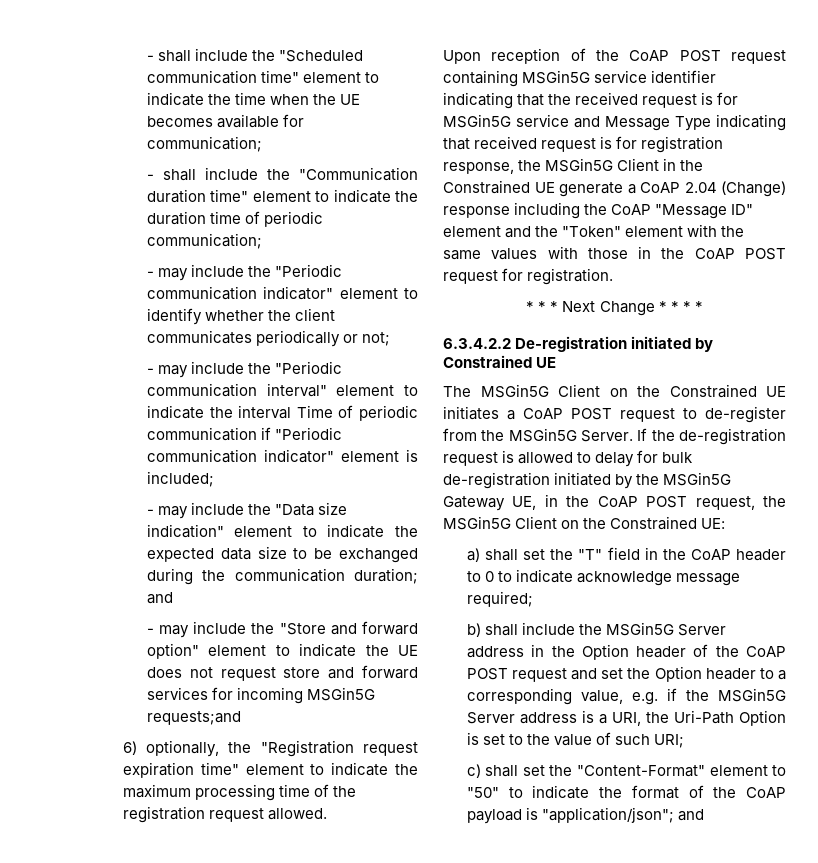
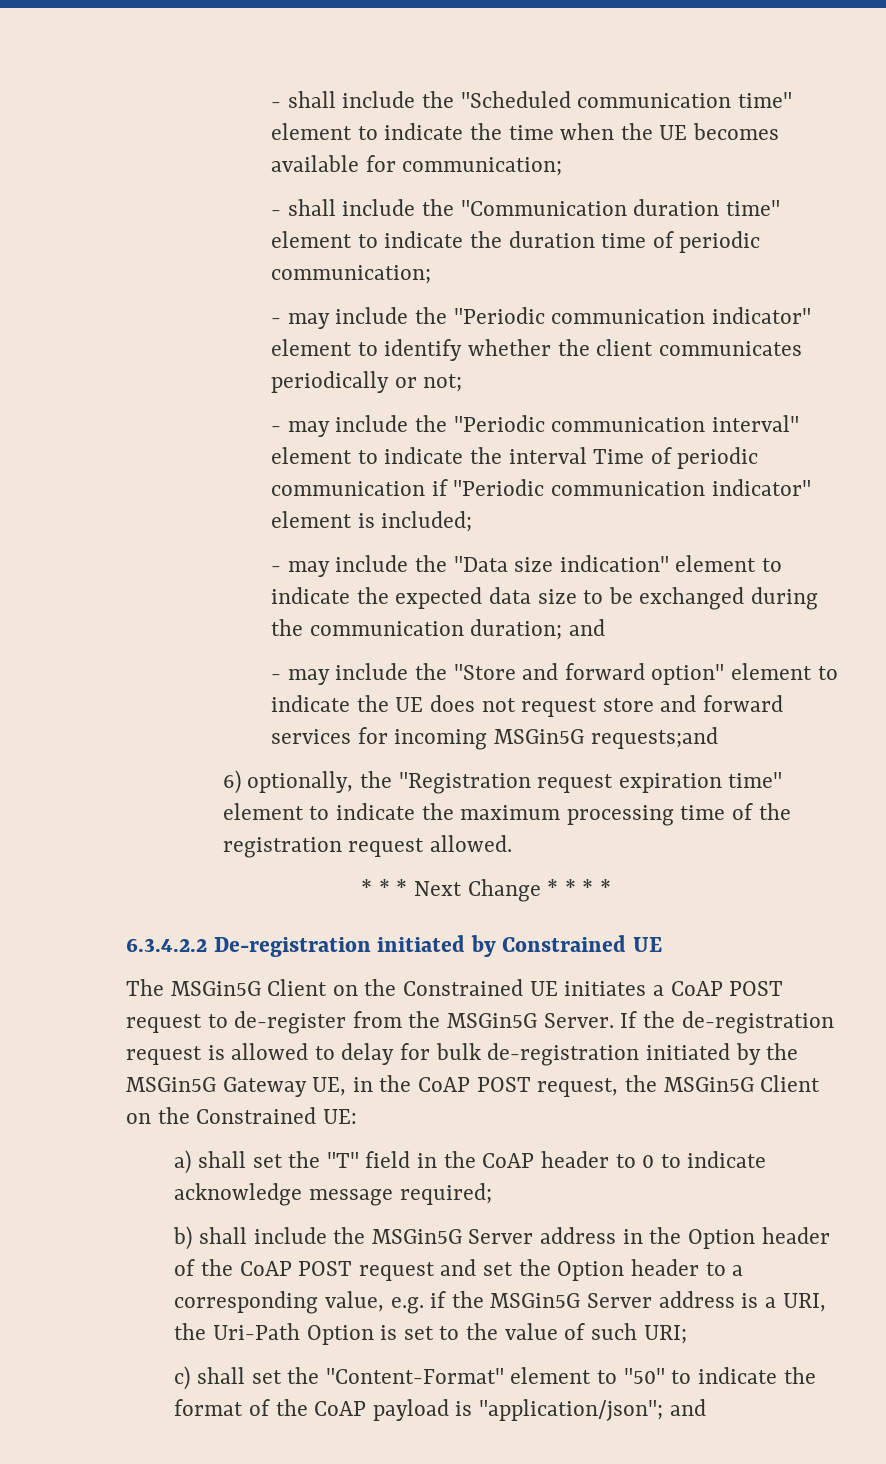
- Upon reception of the CoAP POST request containing MSGin5G service identifier indicating that the received request is for MSGin5G service and Message Type indicating that received request is for registration response, the MSGin5G Client in the Constrained UE generate a CoAP 2.04 (Change) response including the CoAP "Message ID" element and the "Token" element with the same values with those in the CoAP POST request for registration.

